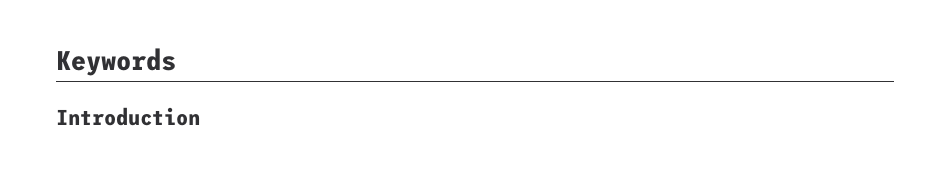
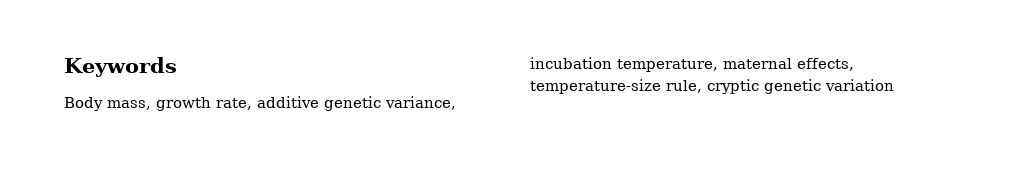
- Introduction
+ Body mass, growth rate, additive genetic variance, incubation temperature, maternal effects, temperature-size rule, cryptic genetic variation

